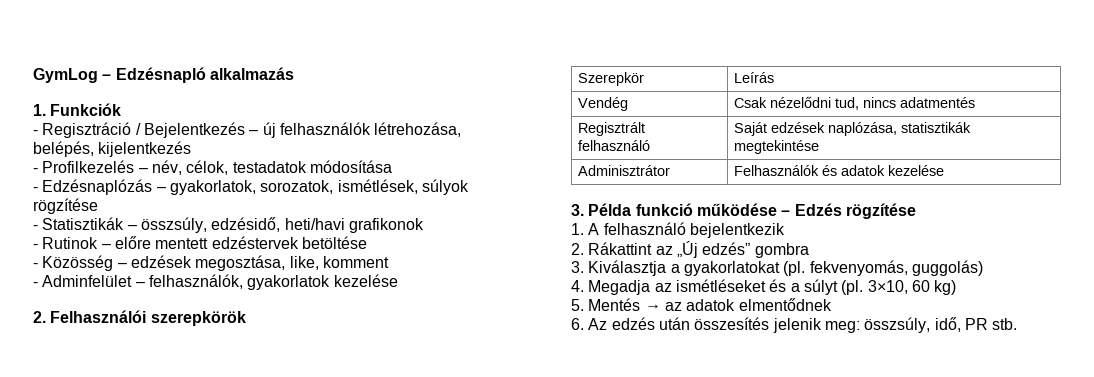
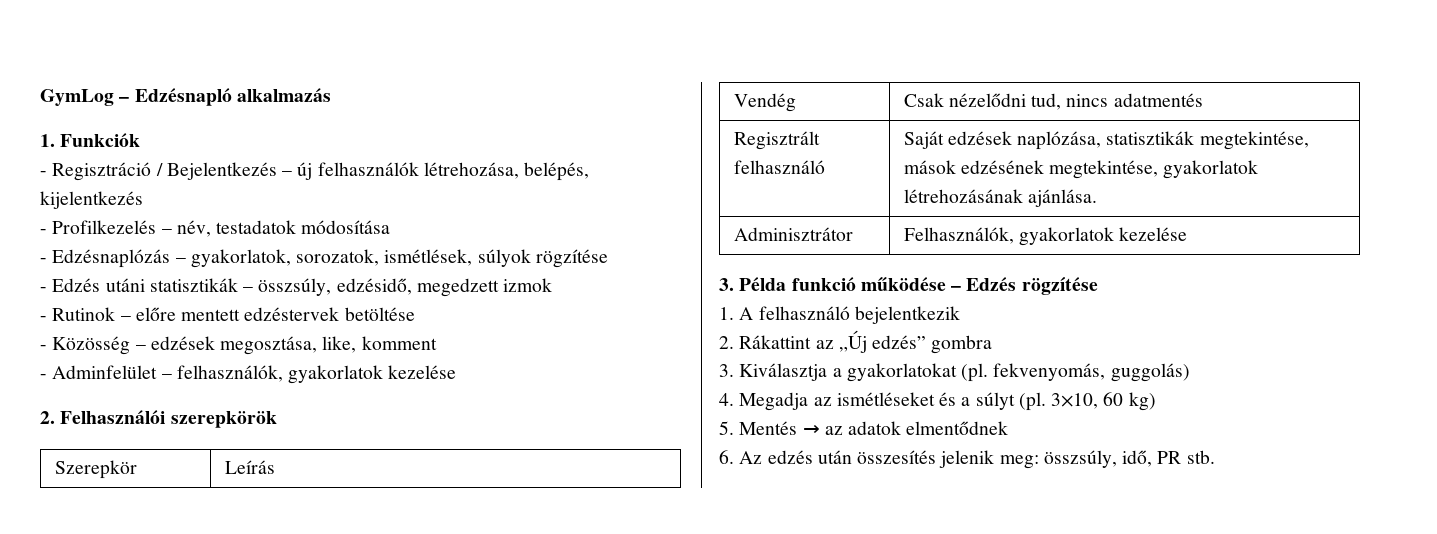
- - Profilkezelés – név, célok, testadatok módosítása
+ - Profilkezelés – név, testadatok módosítása
- - Statisztikák – összsúly, edzésidő, heti/havi grafikonok
+ - Edzés utáni statisztikák – összsúly, edzésidő, megedzett izmok
- Regisztrált felhasználó | Saját edzések naplózása, statisztikák megtekintése
- Adminisztrátor | Felhasználók és adatok kezelése
+ Regisztrált felhasználó | Saját edzések naplózása, statisztikák megtekintése, mások edzésének megtekintése, gyakorlatok létrehozásának ajánlása.
+ Adminisztrátor | Felhasználók, gyakorlatok kezelése

